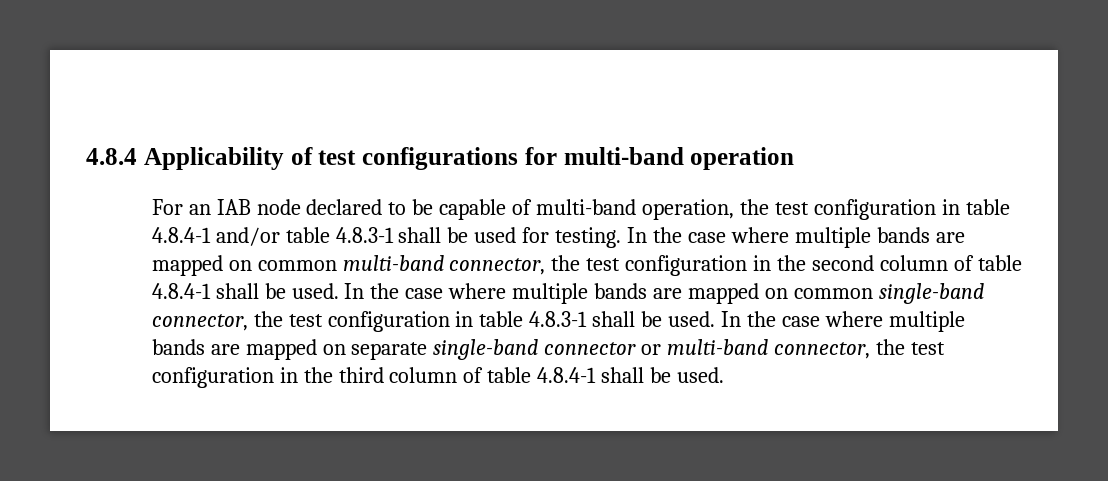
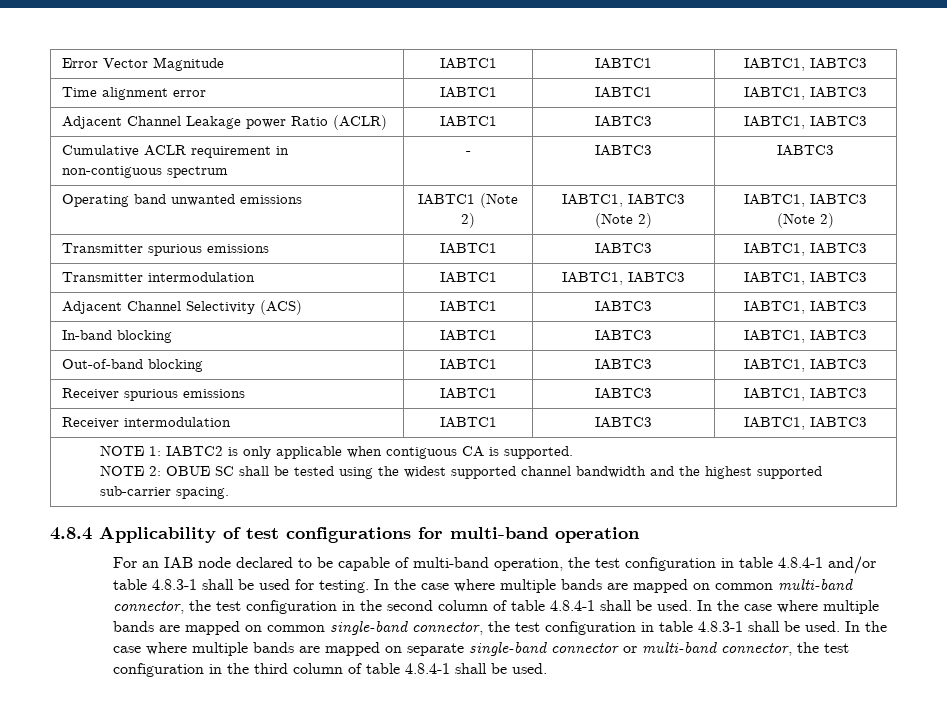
+ Error Vector Magnitude | IABTC1 | IABTC1 | IABTC1, IABTC3
+ Time alignment error | IABTC1 | IABTC1 | IABTC1, IABTC3
+ Adjacent Channel Leakage power Ratio (ACLR) | IABTC1 | IABTC3 | IABTC1, IABTC3
+ Cumulative ACLR requirement in non-contiguous spectrum | - | IABTC3 | IABTC3
+ Operating band unwanted emissions | IABTC1 (Note 2) | IABTC1, IABTC3 (Note 2) | IABTC1, IABTC3 (Note 2)
+ Transmitter spurious emissions | IABTC1 | IABTC3 | IABTC1, IABTC3
+ Transmitter intermodulation | IABTC1 | IABTC1, IABTC3 | IABTC1, IABTC3
+ Adjacent Channel Selectivity (ACS) | IABTC1 | IABTC3 | IABTC1, IABTC3
+ In-band blocking | IABTC1 | IABTC3 | IABTC1, IABTC3
+ Out-of-band blocking | IABTC1 | IABTC3 | IABTC1, IABTC3
+ Receiver spurious emissions | IABTC1 | IABTC3 | IABTC1, IABTC3
+ Receiver intermodulation | IABTC1 | IABTC3 | IABTC1, IABTC3
+ NOTE 1: IABTC2 is only applicable when contiguous CA is supported.
+ NOTE 2: OBUE SC shall be tested using the widest supported channel bandwidth and the highest supported sub-carrier spacing.

